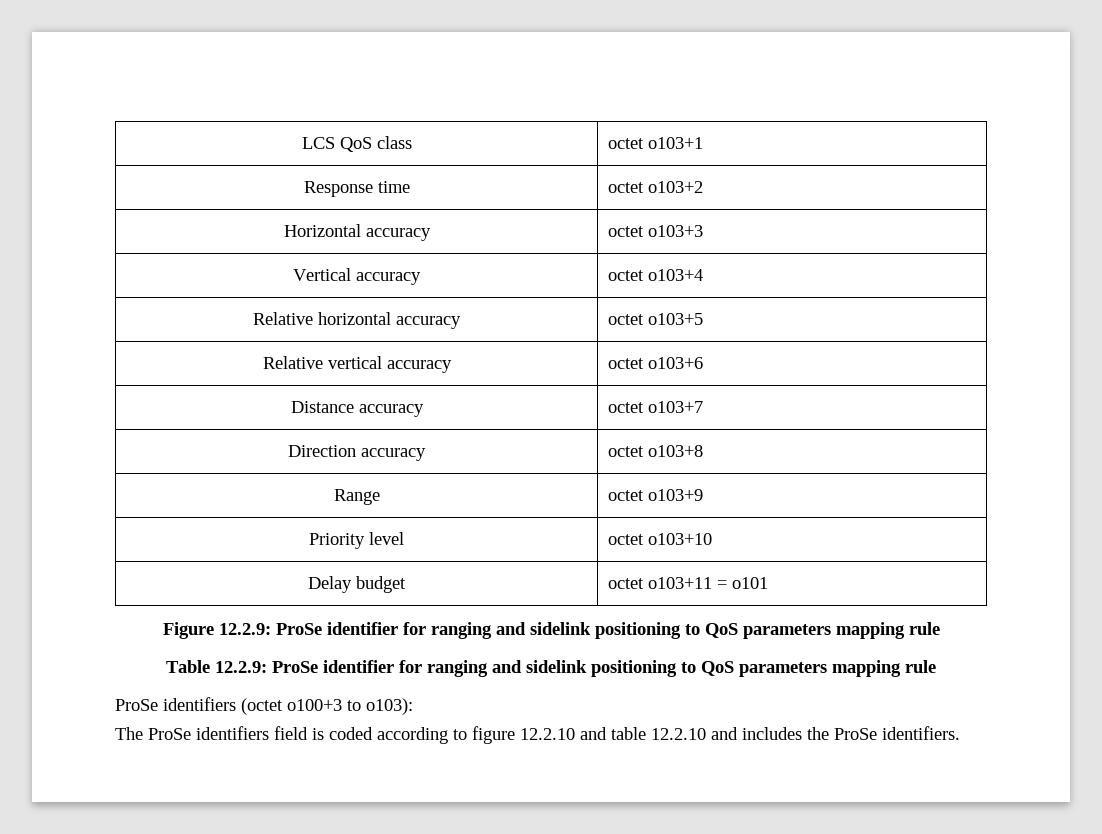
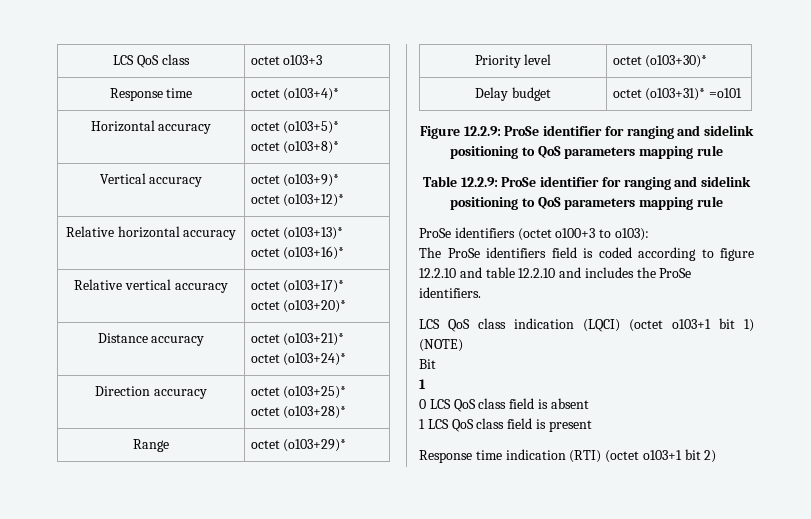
- LCS QoS class | octet o103+1
+ LCS QoS class | octet o103+3
- Response time | octet o103+2
+ Response time | octet (o103+4)*
- Horizontal accuracy | octet o103+3
+ Horizontal accuracy | octet (o103+5)*
+ octet (o103+8)*
- Vertical accuracy | octet o103+4
+ Vertical accuracy | octet (o103+9)*
+ octet (o103+12)*
- Relative horizontal accuracy | octet o103+5
+ Relative horizontal accuracy | octet (o103+13)*
+ octet (o103+16)*
- Relative vertical accuracy | octet o103+6
+ Relative vertical accuracy | octet (o103+17)*
+ octet (o103+20)*
- Distance accuracy | octet o103+7
+ Distance accuracy | octet (o103+21)*
+ octet (o103+24)*
- Direction accuracy | octet o103+8
+ Direction accuracy | octet (o103+25)*
+ octet (o103+28)*
- Range | octet o103+9
+ Range | octet (o103+29)*
- Priority level | octet o103+10
+ Priority level | octet (o103+30)*
- Delay budget | octet o103+11 = o101
+ Delay budget | octet (o103+31)* =o101
+ LCS QoS class indication (LQCI) (octet o103+1 bit 1) (NOTE)
+ Bit
+ 1
+ 0 LCS QoS class field is absent
+ 1 LCS QoS class field is present
+ Response time indication (RTI) (octet o103+1 bit 2)

